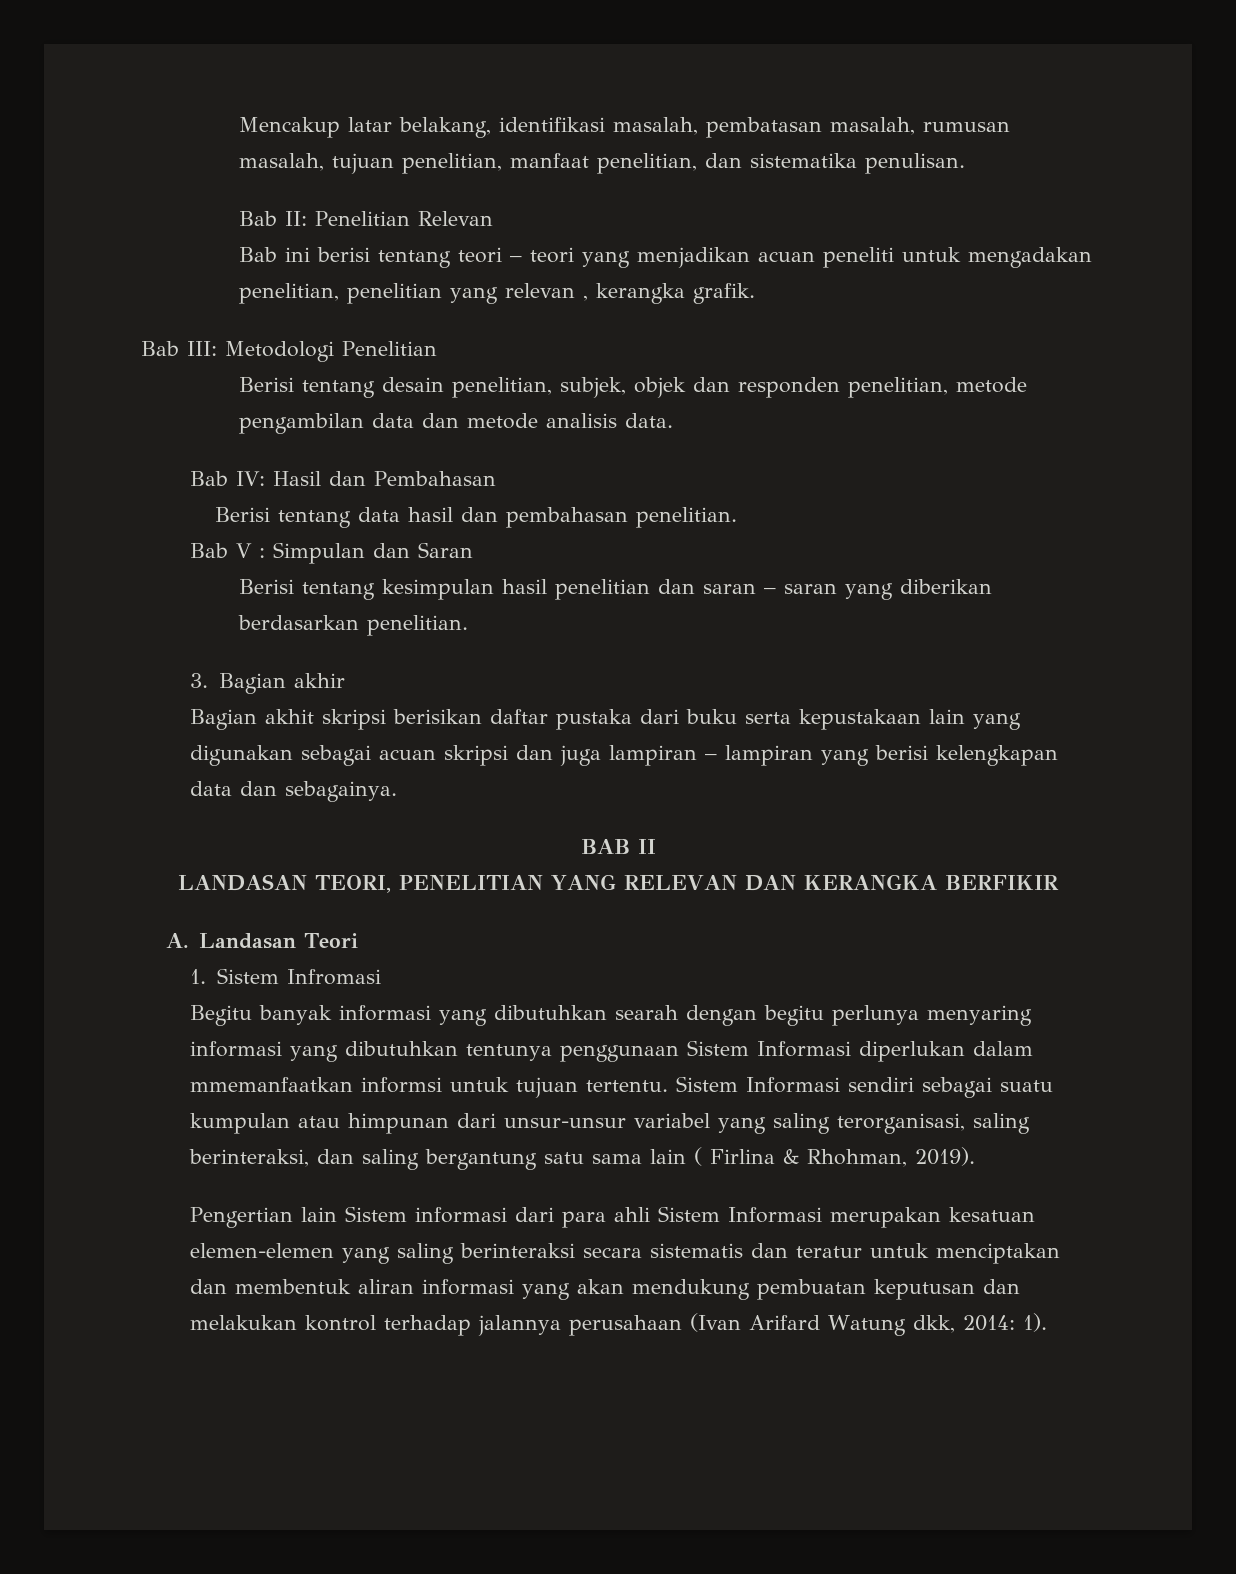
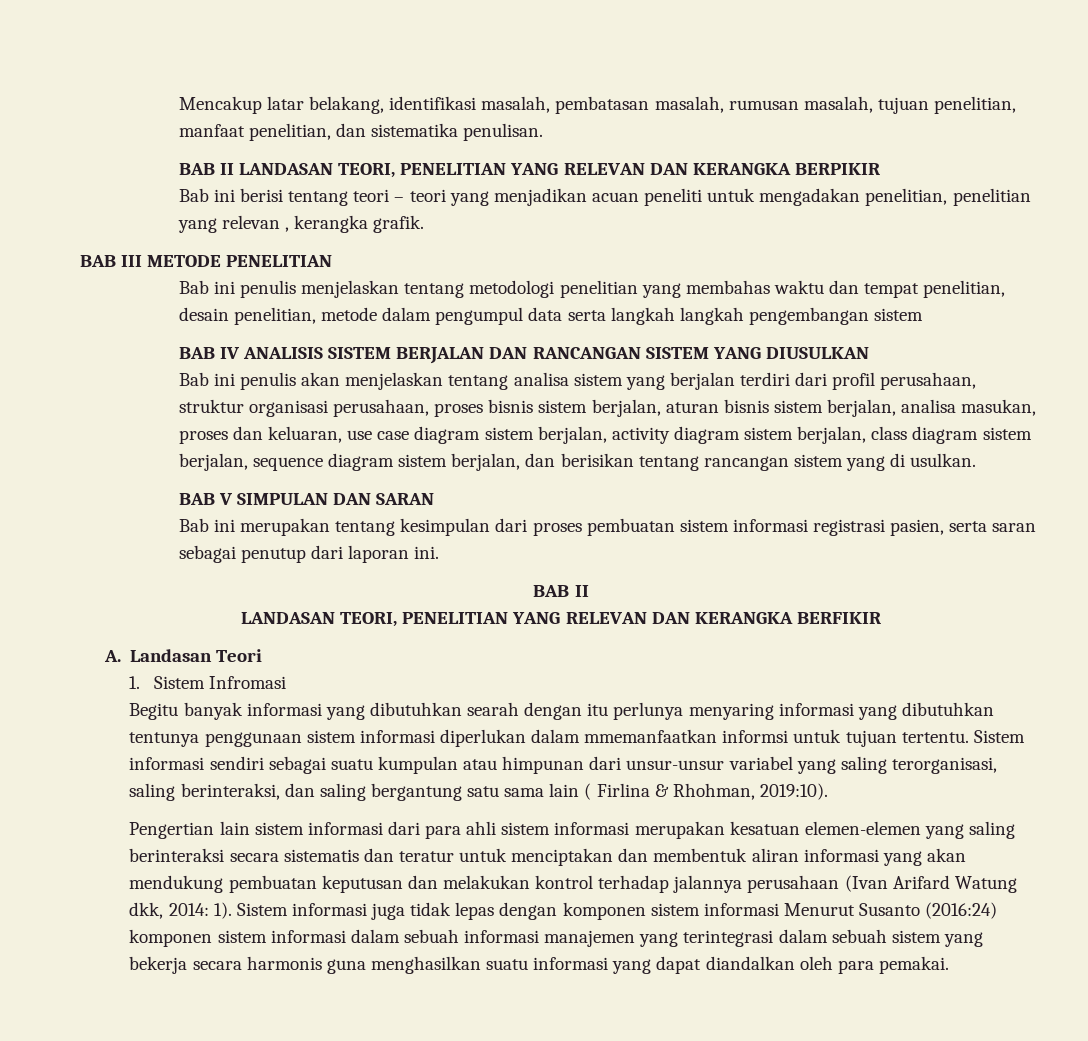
- Bab II: Penelitian Relevan
+ BAB II LANDASAN TEORI, PENELITIAN YANG RELEVAN DAN KERANGKA BERPIKIR
- Bab III: Metodologi Penelitian
- Berisi tentang desain penelitian, subjek, objek dan responden penelitian, metode pengambilan data dan metode analisis data.
- Bab IV: Hasil dan Pembahasan
- Berisi tentang data hasil dan pembahasan penelitian.
- Bab V : Simpulan dan Saran
- Berisi tentang kesimpulan hasil penelitian dan saran – saran yang diberikan berdasarkan penelitian.
- 3. Bagian akhir
- Bagian akhit skripsi berisikan daftar pustaka dari buku serta kepustakaan lain yang digunakan sebagai acuan skripsi dan juga lampiran – lampiran yang berisi kelengkapan data dan sebagainya.
+ BAB III METODE PENELITIAN
+ Bab ini penulis menjelaskan tentang metodologi penelitian yang membahas waktu dan tempat penelitian, desain penelitian, metode dalam pengumpul data serta langkah langkah pengembangan sistem
+ BAB IV ANALISIS SISTEM BERJALAN DAN RANCANGAN SISTEM YANG DIUSULKAN
+ Bab ini penulis akan menjelaskan tentang analisa sistem yang berjalan terdiri dari profil perusahaan, struktur organisasi perusahaan, proses bisnis sistem berjalan, aturan bisnis sistem berjalan, analisa masukan, proses dan keluaran, use case diagram sistem berjalan, activity diagram sistem berjalan, class diagram sistem berjalan, sequence diagram sistem berjalan, dan berisikan tentang rancangan sistem yang di usulkan.
+ BAB V SIMPULAN DAN SARAN
+ Bab ini merupakan tentang kesimpulan dari proses pembuatan sistem informasi registrasi pasien, serta saran sebagai penutup dari laporan ini.
- Begitu banyak informasi yang dibutuhkan searah dengan begitu perlunya menyaring informasi yang dibutuhkan tentunya penggunaan Sistem Informasi diperlukan dalam mmemanfaatkan informsi untuk tujuan tertentu.
+ Begitu banyak informasi yang dibutuhkan searah dengan itu perlunya menyaring informasi yang dibutuhkan tentunya penggunaan sistem informasi diperlukan dalam mmemanfaatkan informsi untuk tujuan tertentu.
- Sistem Informasi sendiri sebagai suatu kumpulan atau himpunan dari unsur-unsur variabel yang saling terorganisasi, saling berinteraksi, dan saling bergantung satu sama lain ( Firlina & Rhohman, 2019).
+ Sistem informasi sendiri sebagai suatu kumpulan atau himpunan dari unsur-unsur variabel yang saling terorganisasi, saling berinteraksi, dan saling bergantung satu sama lain ( Firlina & Rhohman, 2019:10).
- Pengertian lain Sistem informasi dari para ahli Sistem Informasi merupakan kesatuan elemen-elemen yang saling berinteraksi secara sistematis dan teratur untuk menciptakan dan membentuk aliran informasi yang akan mendukung pembuatan keputusan dan melakukan kontrol terhadap jalannya perusahaan (Ivan Arifard Watung dkk, 2014: 1).
+ Pengertian lain sistem informasi dari para ahli sistem informasi merupakan kesatuan elemen-elemen yang saling berinteraksi secara sistematis dan teratur untuk menciptakan dan membentuk aliran informasi yang akan mendukung pembuatan keputusan dan melakukan kontrol terhadap jalannya perusahaan (Ivan Arifard Watung dkk, 2014: 1).
+ Sistem informasi juga tidak lepas dengan komponen sistem informasi Menurut Susanto (2016:24) komponen sistem informasi dalam sebuah informasi manajemen yang terintegrasi dalam sebuah sistem yang bekerja secara harmonis guna menghasilkan suatu informasi yang dapat diandalkan oleh para pemakai.

